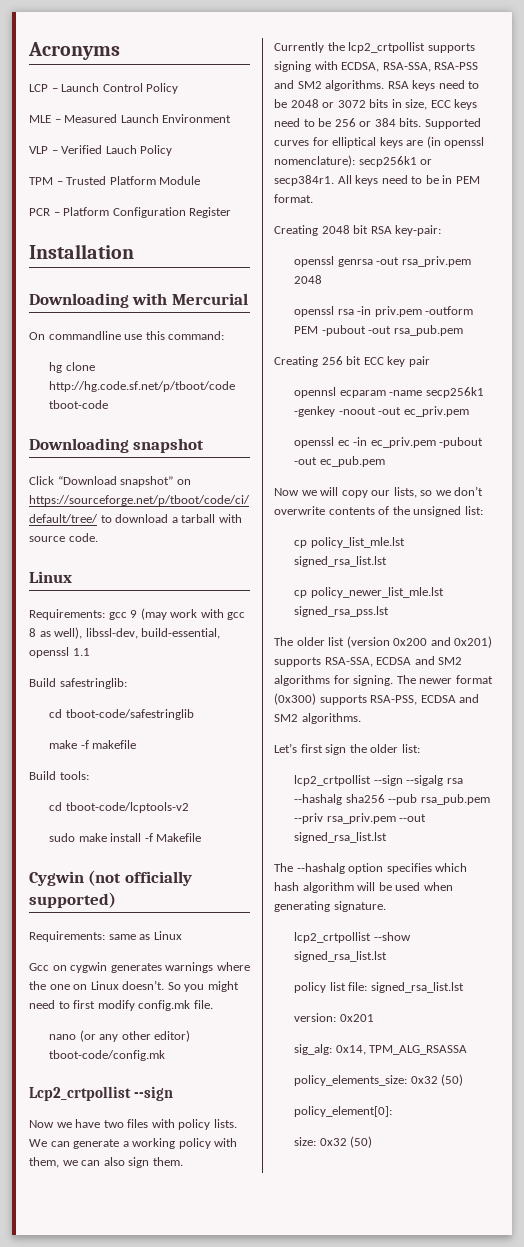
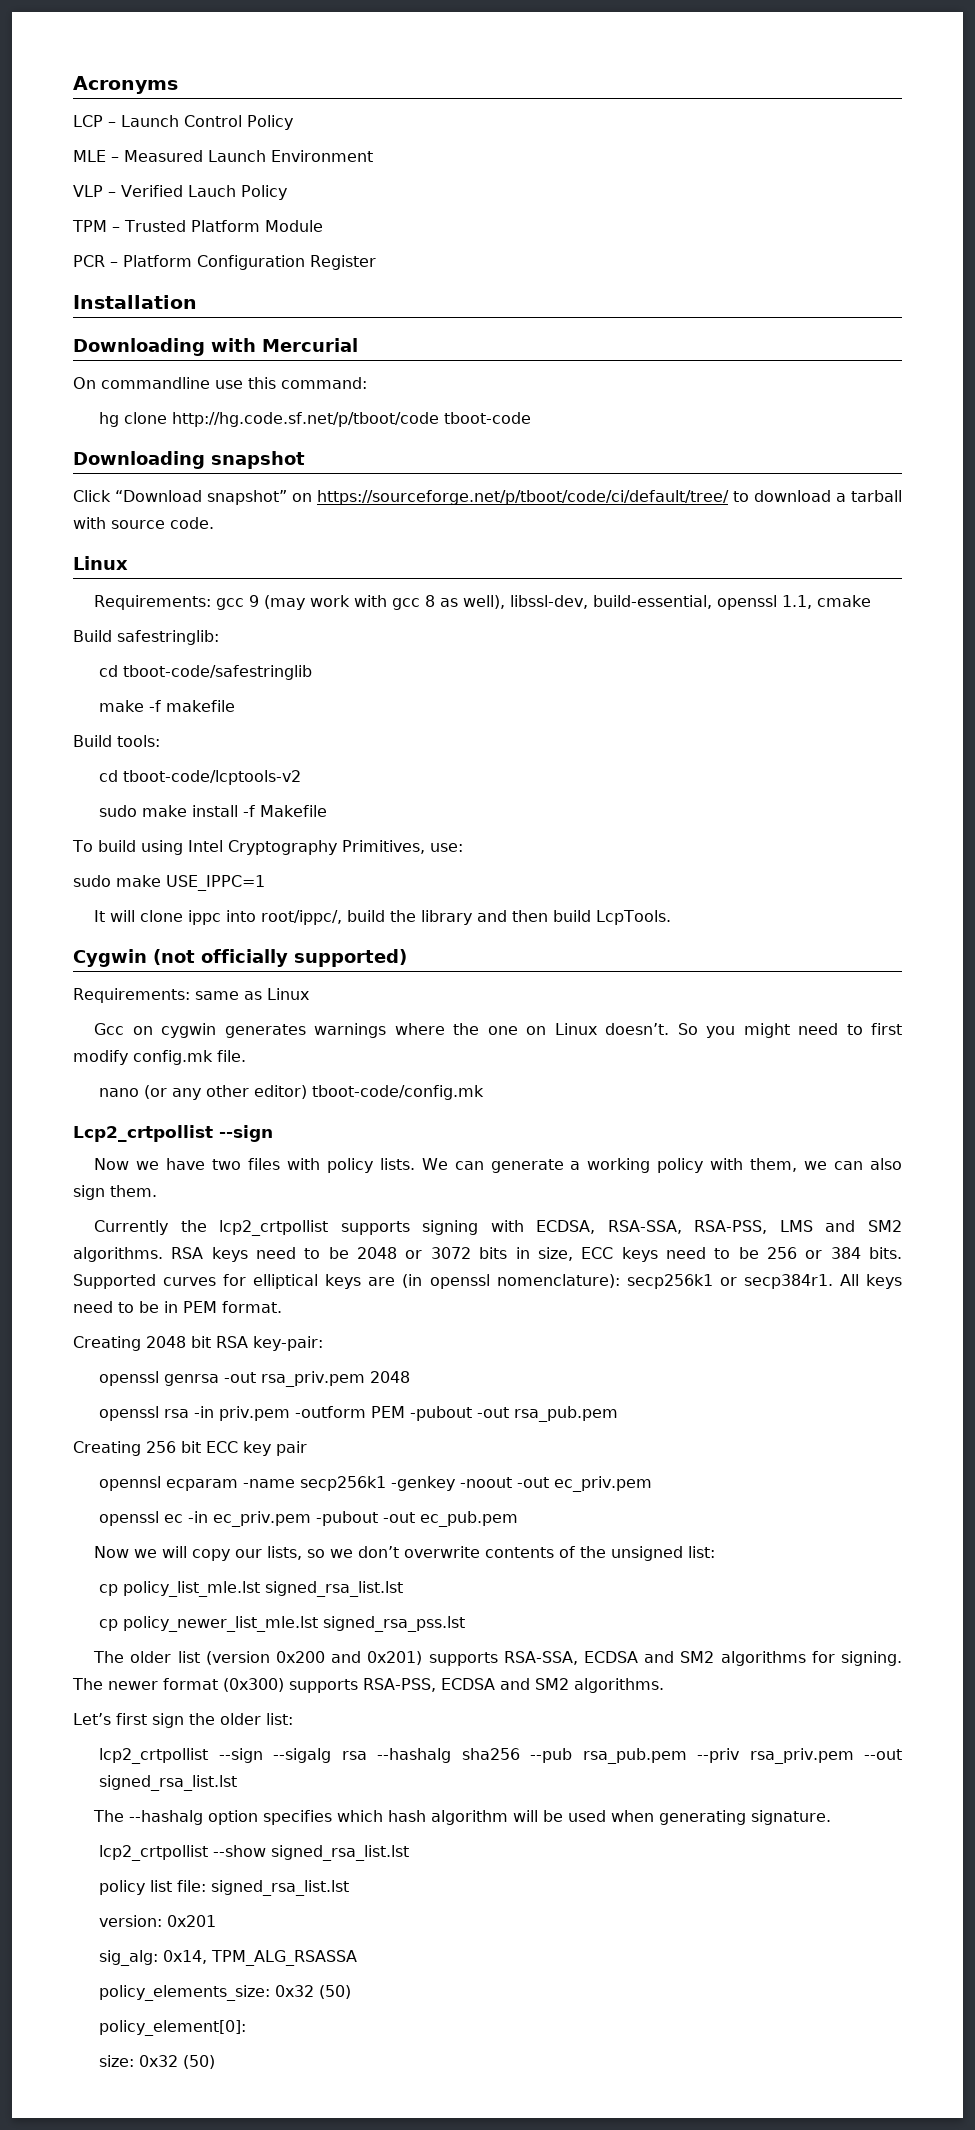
- Requirements: gcc 9 (may work with gcc 8 as well), libssl-dev, build-essential, openssl 1.1
+ Requirements: gcc 9 (may work with gcc 8 as well), libssl-dev, build-essential, openssl 1.1, cmake
+ To build using Intel Cryptography Primitives, use:
+ sudo make USE_IPPC=1
+ It will clone ippc into root/ippc/, build the library and then build LcpTools.
- Currently the lcp2_crtpollist supports signing with ECDSA, RSA-SSA, RSA-PSS and SM2 algorithms.
+ Currently the lcp2_crtpollist supports signing with ECDSA, RSA-SSA, RSA-PSS, LMS and SM2 algorithms.

